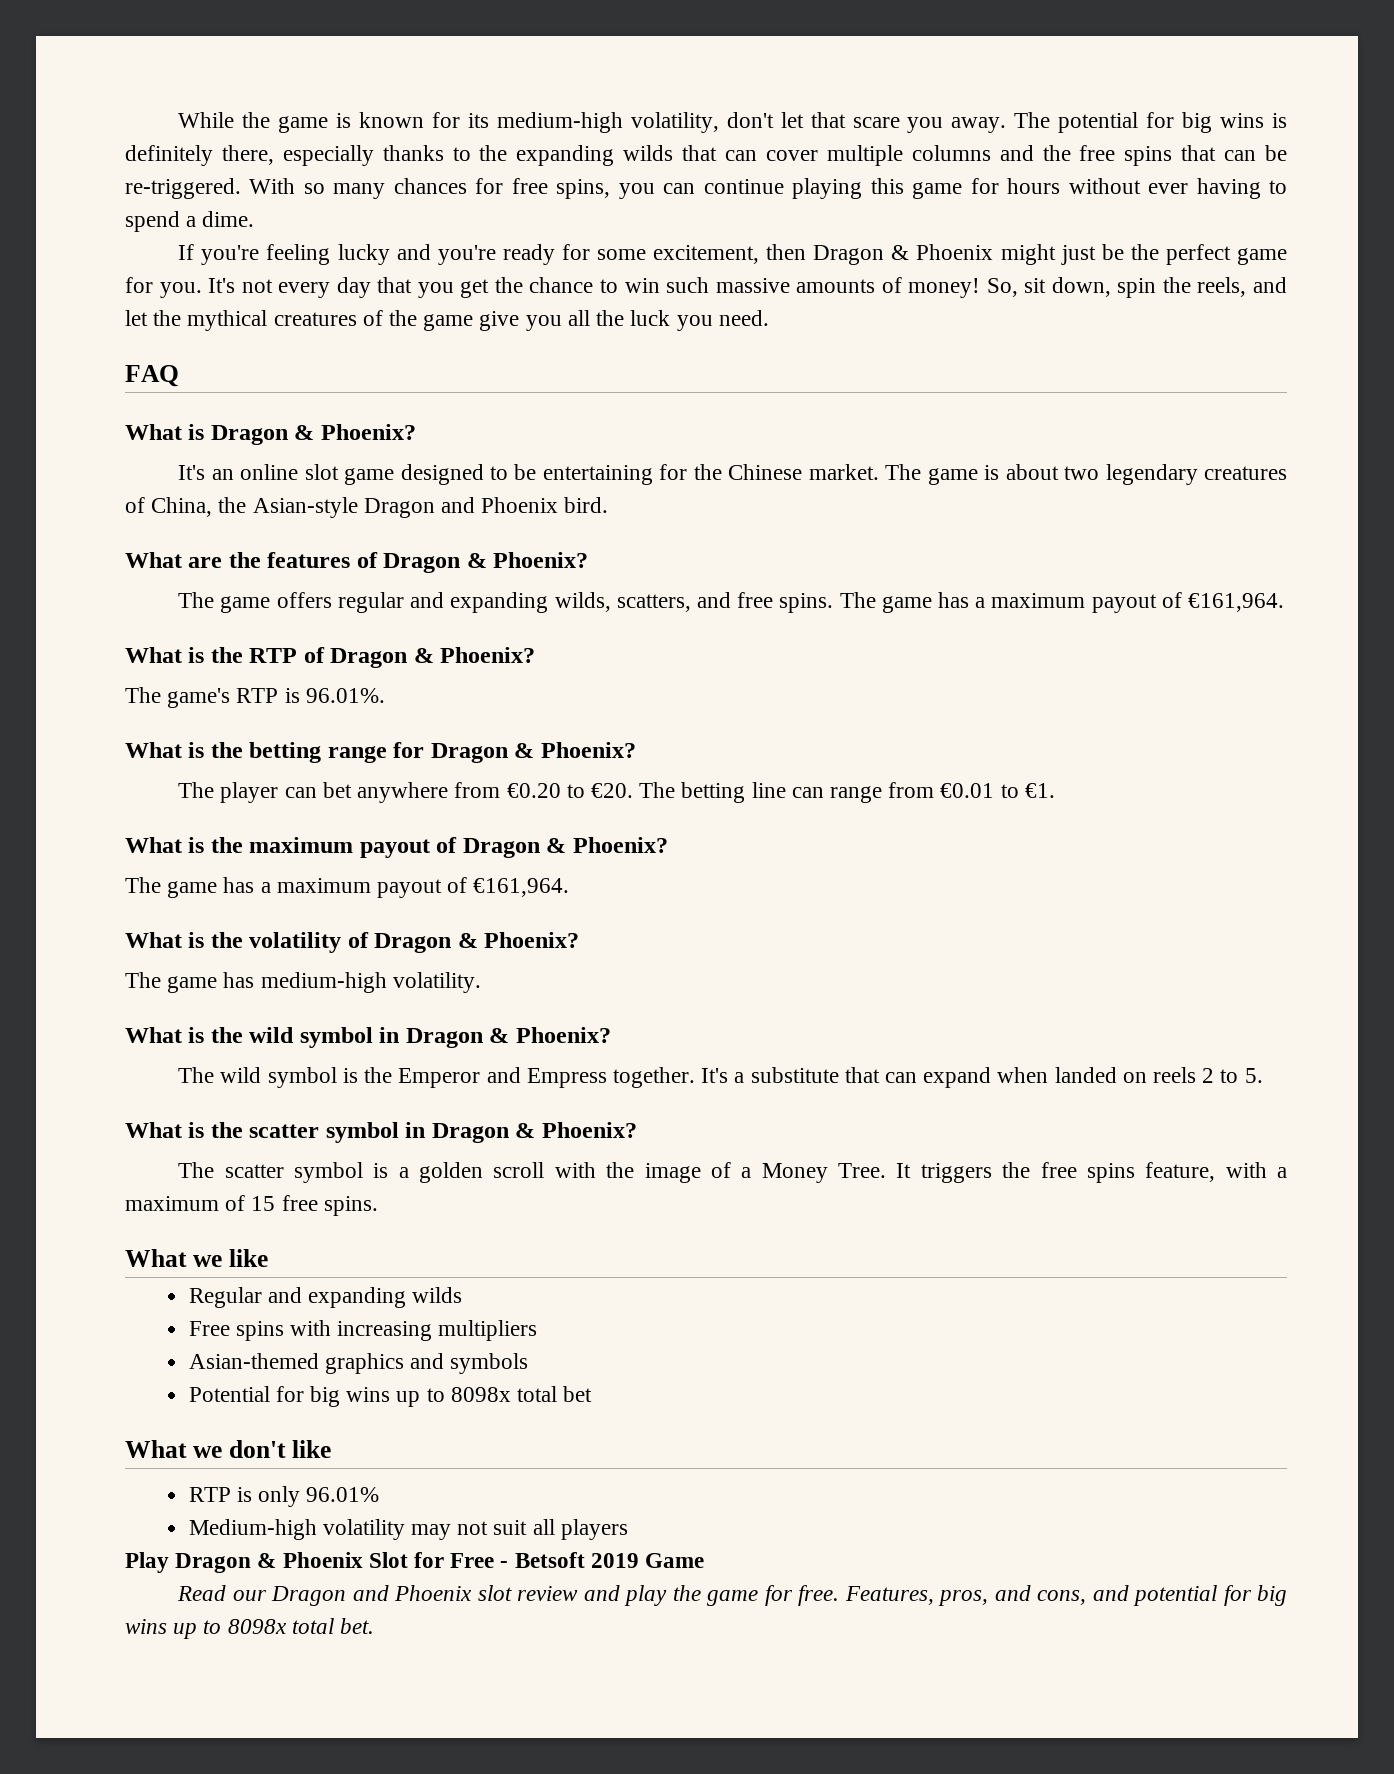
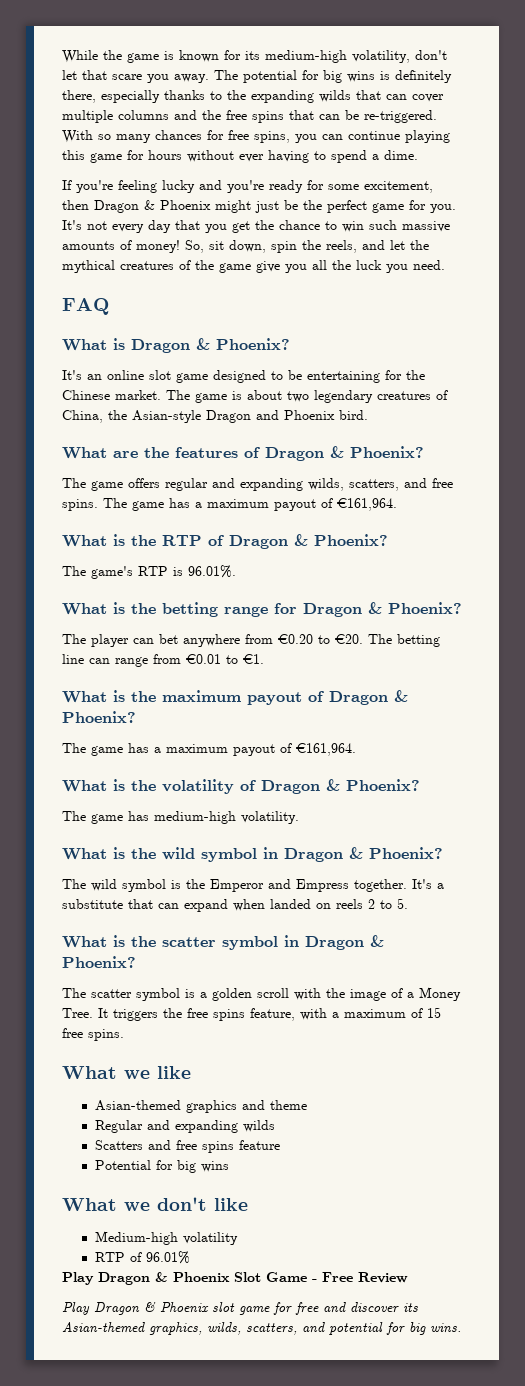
+ Asian-themed graphics and theme
- Free spins with increasing multipliers
- Asian-themed graphics and symbols
+ Scatters and free spins feature
- Potential for big wins up to 8098x total bet
+ Potential for big wins
- RTP is only 96.01%
- Medium-high volatility may not suit all players
+ Medium-high volatility
+ RTP of 96.01%
- Play Dragon & Phoenix Slot for Free - Betsoft 2019 Game
- Read our Dragon and Phoenix slot review and play the game for free. Features, pros, and cons, and potential for big wins up to 8098x total bet.
+ Play Dragon & Phoenix Slot Game - Free Review
+ Play Dragon & Phoenix slot game for free and discover its Asian-themed graphics, wilds, scatters, and potential for big wins.

